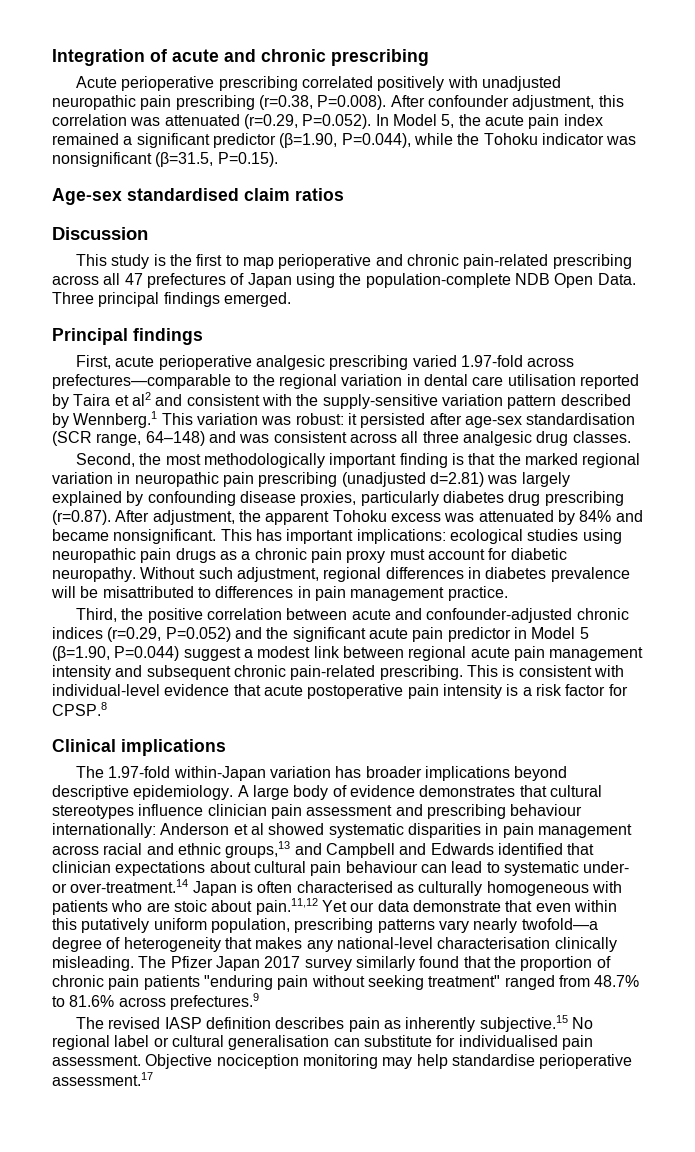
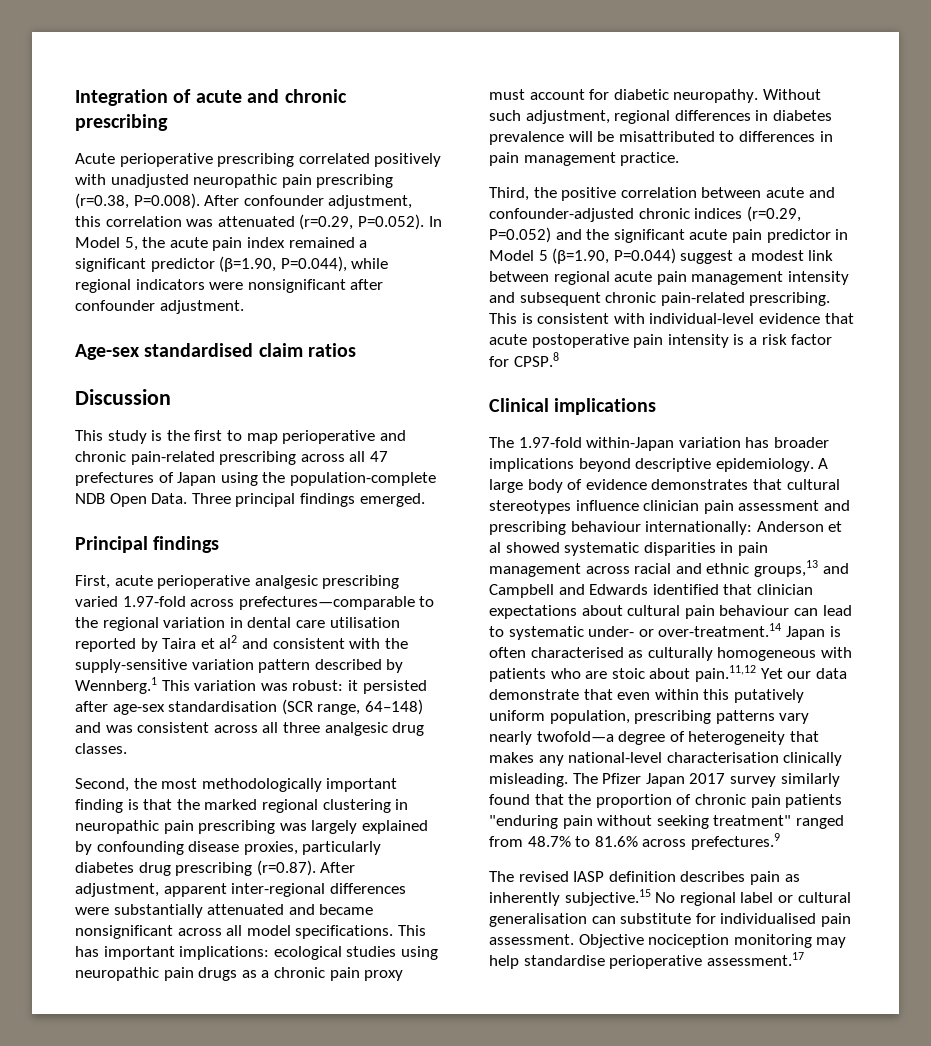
- Acute perioperative prescribing correlated positively with unadjusted neuropathic pain prescribing (r=0.38, P=0.008). After confounder adjustment, this correlation was attenuated (r=0.29, P=0.052). In Model 5, the acute pain index remained a significant predictor (β=1.90, P=0.044), while the Tohoku indicator was nonsignificant (β=31.5, P=0.15).
+ Acute perioperative prescribing correlated positively with unadjusted neuropathic pain prescribing (r=0.38, P=0.008). After confounder adjustment, this correlation was attenuated (r=0.29, P=0.052). In Model 5, the acute pain index remained a significant predictor (β=1.90, P=0.044), while regional indicators were nonsignificant after confounder adjustment.
- Second, the most methodologically important finding is that the marked regional variation in neuropathic pain prescribing (unadjusted d=2.81) was largely explained by confounding disease proxies, particularly diabetes drug prescribing (r=0.87). After adjustment, the apparent Tohoku excess was attenuated by 84% and became nonsignificant.
+ Second, the most methodologically important finding is that the marked regional clustering in neuropathic pain prescribing was largely explained by confounding disease proxies, particularly diabetes drug prescribing (r=0.87). After adjustment, apparent inter-regional differences were substantially attenuated and became nonsignificant across all model specifications.

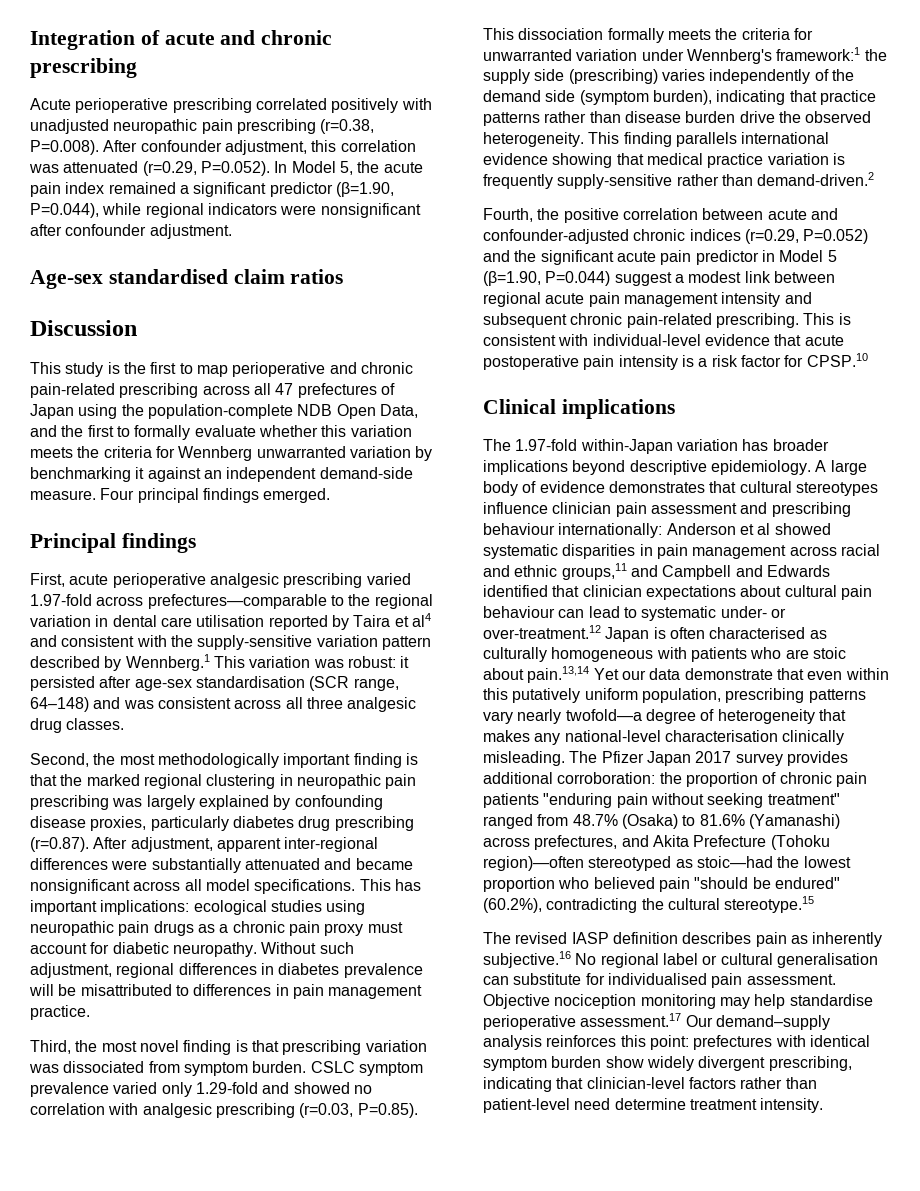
- This study is the first to map perioperative and chronic pain-related prescribing across all 47 prefectures of Japan using the population-complete NDB Open Data. Three principal findings emerged.
+ This study is the first to map perioperative and chronic pain-related prescribing across all 47 prefectures of Japan using the population-complete NDB Open Data, and the first to formally evaluate whether this variation meets the criteria for Wennberg unwarranted variation by benchmarking it against an independent demand-side measure. Four principal findings emerged.
- First, acute perioperative analgesic prescribing varied 1.97-fold across prefectures—comparable to the regional variation in dental care utilisation reported by Taira et al2 and consistent with the supply-sensitive variation pattern described by Wennberg.1 This variation was robust: it persisted after age-sex standardisation (SCR range, 64–148) and was consistent across all three analgesic drug classes.
+ First, acute perioperative analgesic prescribing varied 1.97-fold across prefectures—comparable to the regional variation in dental care utilisation reported by Taira et al4 and consistent with the supply-sensitive variation pattern described by Wennberg.1 This variation was robust: it persisted after age-sex standardisation (SCR range, 64–148) and was consistent across all three analgesic drug classes.
- Third, the positive correlation between acute and confounder-adjusted chronic indices (r=0.29, P=0.052) and the significant acute pain predictor in Model 5 (β=1.90, P=0.044) suggest a modest link between regional acute pain management intensity and subsequent chronic pain-related prescribing.
+ Third, the most novel finding is that prescribing variation was dissociated from symptom burden. CSLC symptom prevalence varied only 1.29-fold and showed no correlation with analgesic prescribing (r=0.03, P=0.85). This dissociation formally meets the criteria for unwarranted variation under Wennberg's framework:1 the supply side (prescribing) varies independently of the demand side (symptom burden), indicating that practice patterns rather than disease burden drive the observed heterogeneity. This finding parallels international evidence showing that medical practice variation is frequently supply-sensitive rather than demand-driven.2
+ Fourth, the positive correlation between acute and confounder-adjusted chronic indices (r=0.29, P=0.052) and the significant acute pain predictor in Model 5 (β=1.90, P=0.044) suggest a modest link between regional acute pain management intensity and subsequent chronic pain-related prescribing.
- This is consistent with individual-level evidence that acute postoperative pain intensity is a risk factor for CPSP.8
+ This is consistent with individual-level evidence that acute postoperative pain intensity is a risk factor for CPSP.10
- Anderson et al showed systematic disparities in pain management across racial and ethnic groups,13 and Campbell and Edwards identified that clinician expectations about cultural pain behaviour can lead to systematic under- or over-treatment.14 Japan is often characterised as culturally homogeneous with patients who are stoic about pain.11,12 Yet our data demonstrate that even within this putatively uniform population, prescribing patterns vary nearly twofold—a degree of heterogeneity that makes any national-level characterisation clinically misleading.
+ Anderson et al showed systematic disparities in pain management across racial and ethnic groups,11 and Campbell and Edwards identified that clinician expectations about cultural pain behaviour can lead to systematic under- or over-treatment.12 Japan is often characterised as culturally homogeneous with patients who are stoic about pain.13,14 Yet our data demonstrate that even within this putatively uniform population, prescribing patterns vary nearly twofold—a degree of heterogeneity that makes any national-level characterisation clinically misleading.
- The Pfizer Japan 2017 survey similarly found that the proportion of chronic pain patients "enduring pain without seeking treatment" ranged from 48.7% to 81.6% across prefectures.9
+ The Pfizer Japan 2017 survey provides additional corroboration: the proportion of chronic pain patients "enduring pain without seeking treatment" ranged from 48.7% (Osaka) to 81.6% (Yamanashi) across prefectures, and Akita Prefecture (Tohoku region)—often stereotyped as stoic—had the lowest proportion who believed pain "should be endured" (60.2%), contradicting the cultural stereotype.15
- The revised IASP definition describes pain as inherently subjective.15 No regional label or cultural generalisation can substitute for individualised pain assessment.
+ The revised IASP definition describes pain as inherently subjective.16 No regional label or cultural generalisation can substitute for individualised pain assessment.
- Objective nociception monitoring may help standardise perioperative assessment.17
+ Objective nociception monitoring may help standardise perioperative assessment.17 Our demand–supply analysis reinforces this point: prefectures with identical symptom burden show widely divergent prescribing, indicating that clinician-level factors rather than patient-level need determine treatment intensity.

